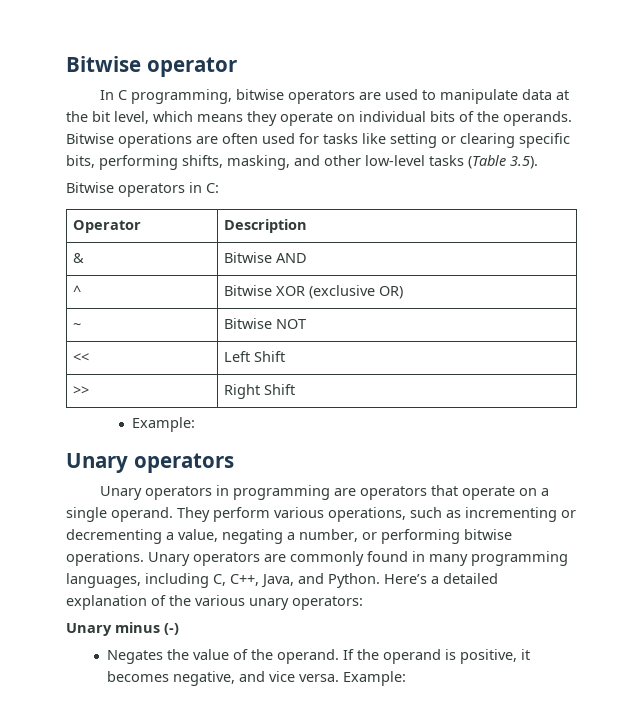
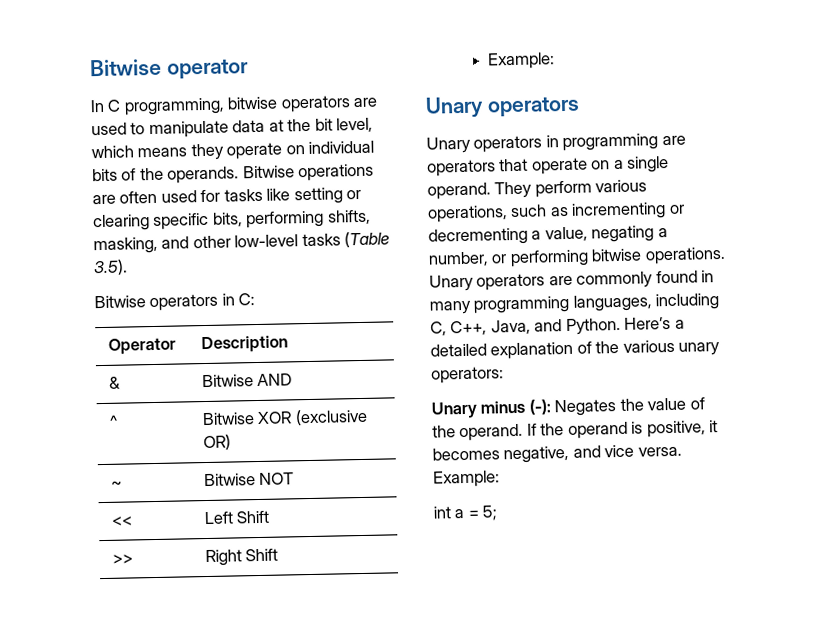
- Unary minus (-)
- Negates the value of the operand.
+ Unary minus (-): Negates the value of the operand.
+ int a = 5;

